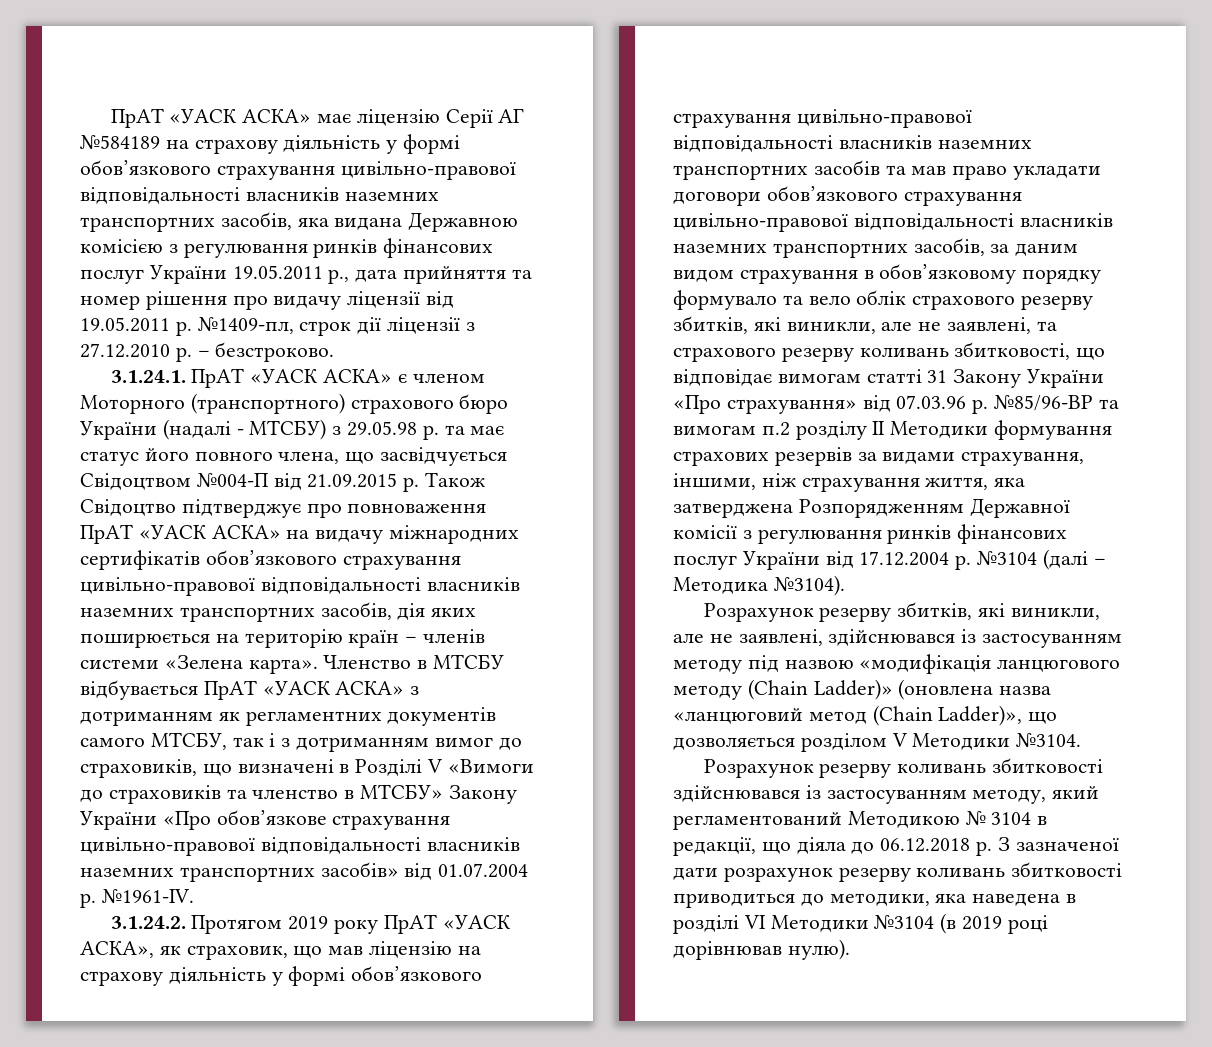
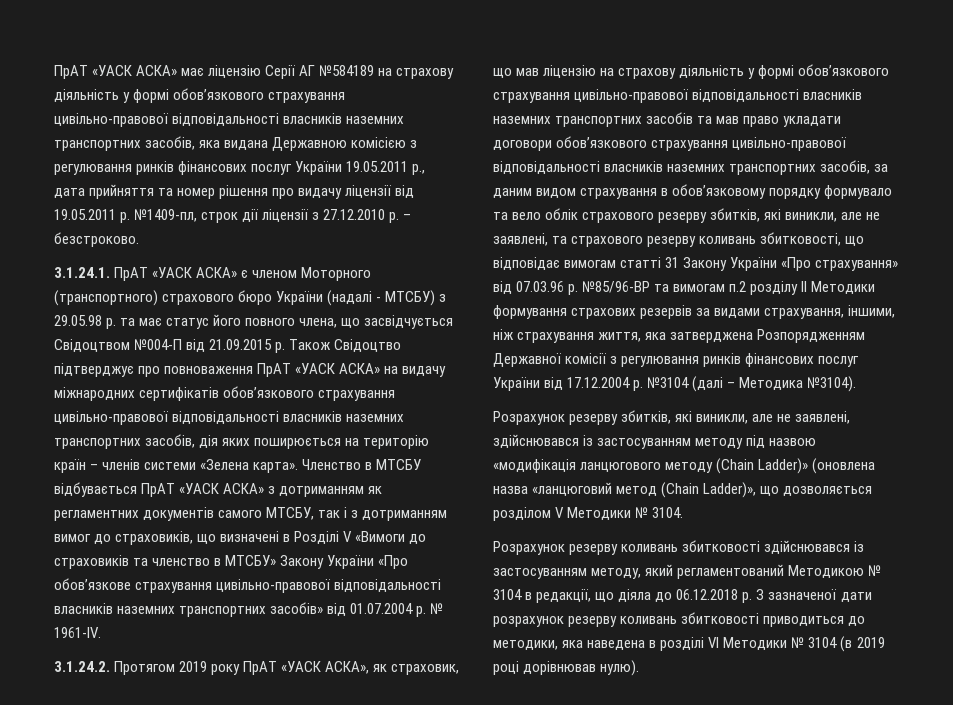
- №1961-IV.
+ № 1961-IV.
- Розрахунок резерву збитків, які виникли, але не заявлені, здійснювався із застосуванням методу під назвою «модифікація ланцюгового методу (Chain Ladder)» (оновлена назва «ланцюговий метод (Chain Ladder)», що дозволяється розділом V Методики №3104.
+ Розрахунок резерву збитків, які виникли, але не заявлені, здійснювався із застосуванням методу під назвою «модифікація ланцюгового методу (Chain Ladder)» (оновлена назва «ланцюговий метод (Chain Ladder)», що дозволяється розділом V Методики № 3104.
- З зазначеної дати розрахунок резерву коливань збитковості приводиться до методики, яка наведена в розділі VI Методики №3104 (в 2019 році дорівнював нулю).
+ З зазначеної дати розрахунок резерву коливань збитковості приводиться до методики, яка наведена в розділі VI Методики № 3104 (в 2019 році дорівнював нулю).

